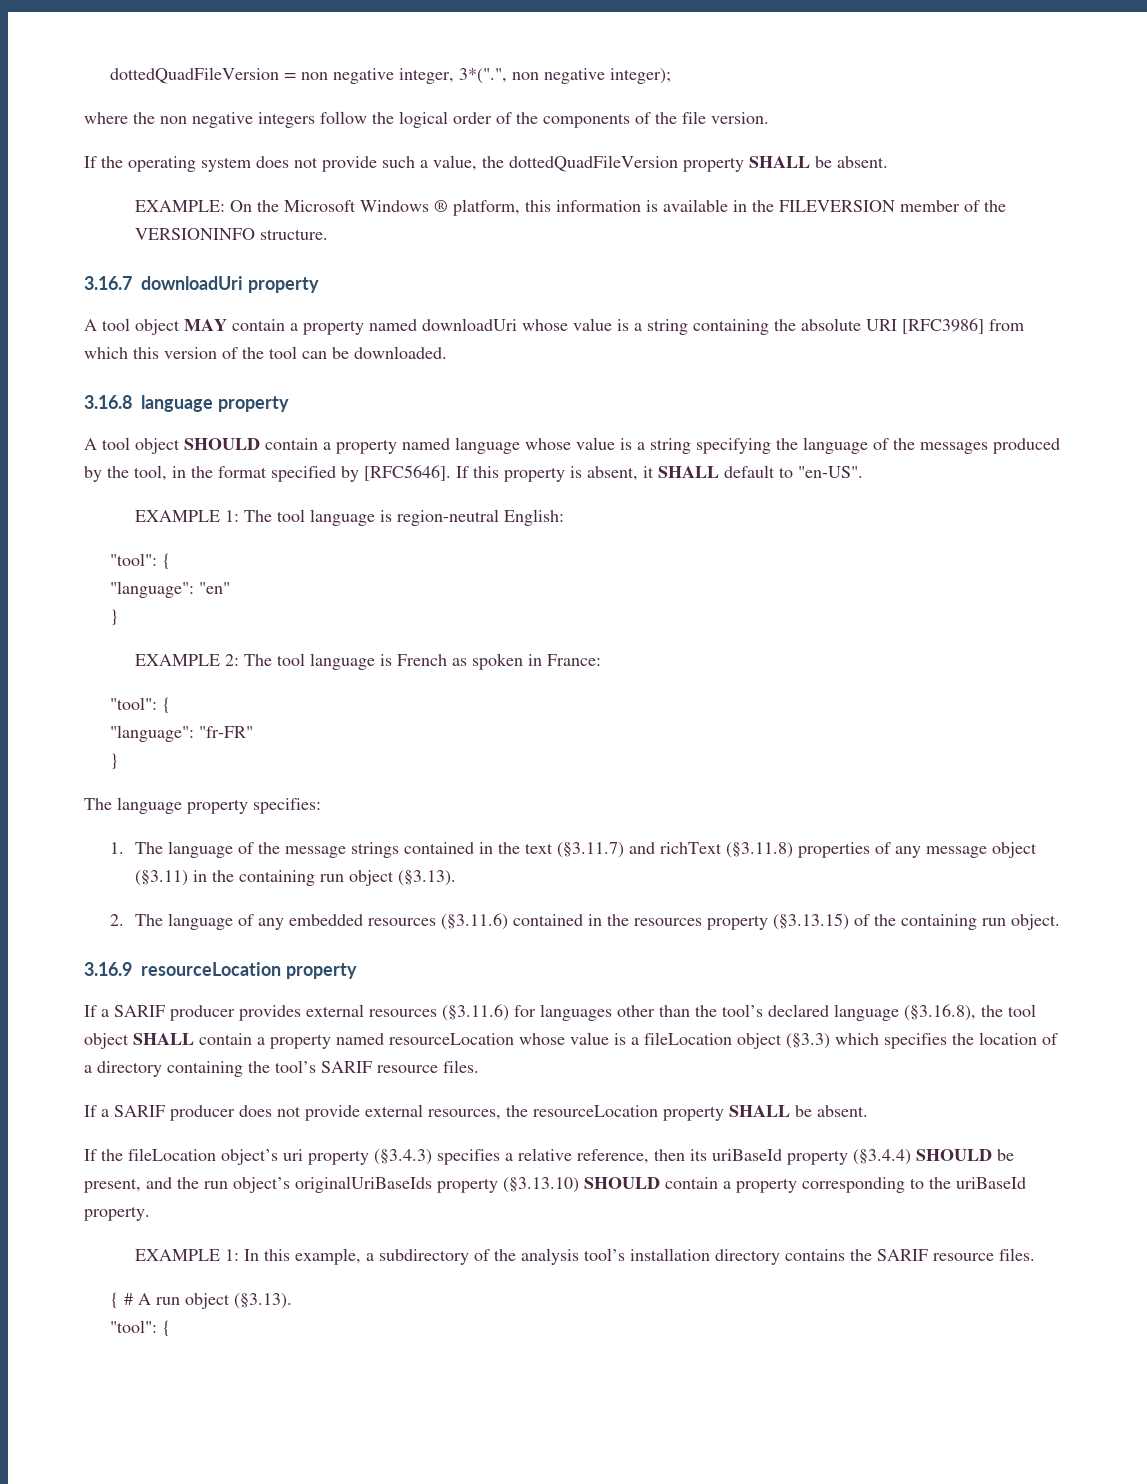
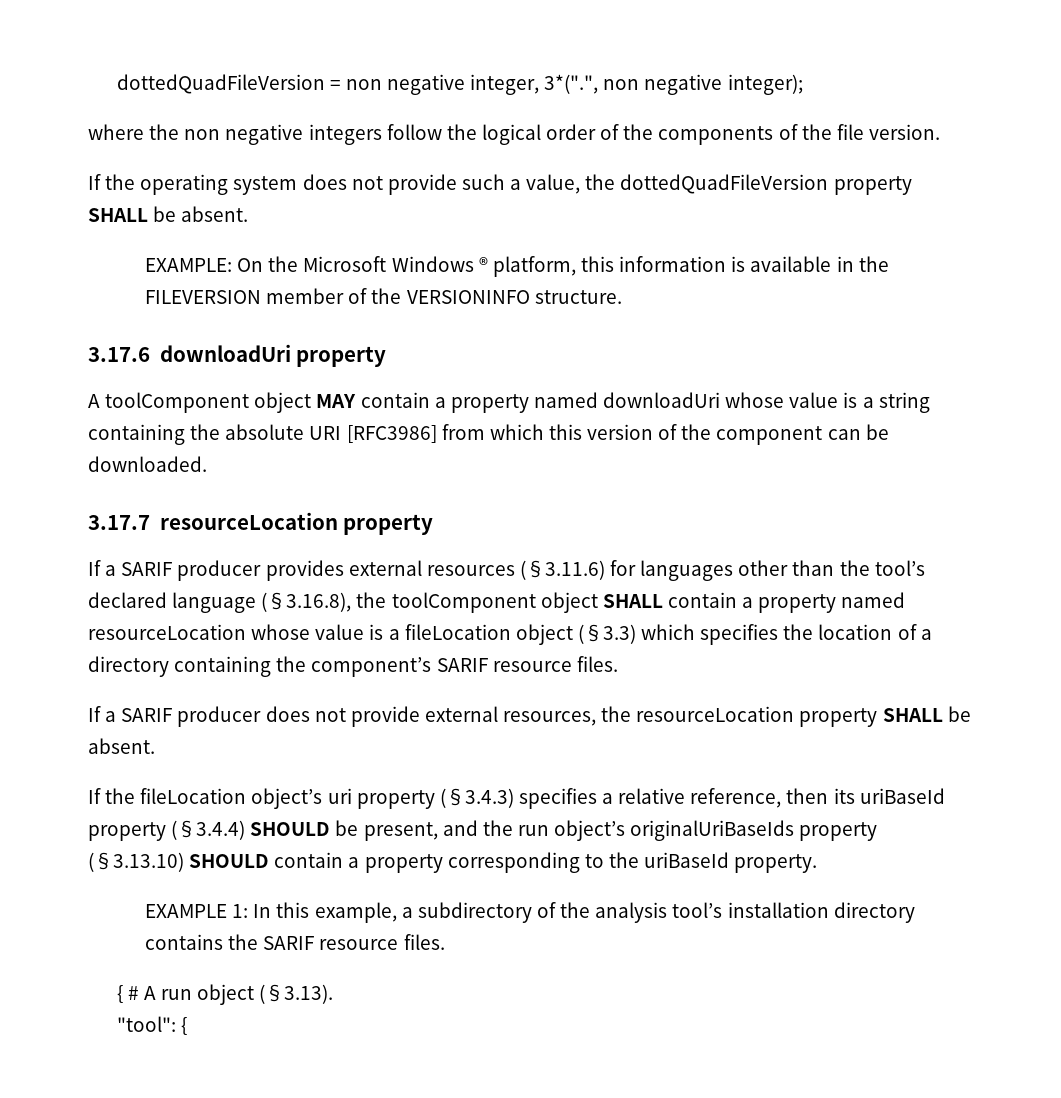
- 3.16.7 downloadUri property
+ 3.17.6 downloadUri property
- A tool object MAY contain a property named downloadUri whose value is a string containing the absolute URI [RFC3986] from which this version of the tool can be downloaded.
+ A toolComponent object MAY contain a property named downloadUri whose value is a string containing the absolute URI [RFC3986] from which this version of the component can be downloaded.
- 3.16.8 language property
- A tool object SHOULD contain a property named language whose value is a string specifying the language of the messages produced by the tool, in the format specified by [RFC5646]. If this property is absent, it SHALL default to "en-US".
- EXAMPLE 1: The tool language is region-neutral English:
- "tool": {
- "language": "en"
- }
- EXAMPLE 2: The tool language is French as spoken in France:
- "tool": {
- "language": "fr-FR"
- }
- The language property specifies:
- 1. The language of the message strings contained in the text (§3.11.7) and richText (§3.11.8) properties of any message object (§3.11) in the containing run object (§3.13).
- 2. The language of any embedded resources (§3.11.6) contained in the resources property (§3.13.15) of the containing run object.
- 3.16.9 resourceLocation property
+ 3.17.7 resourceLocation property
- If a SARIF producer provides external resources (§3.11.6) for languages other than the tool’s declared language (§3.16.8), the tool object SHALL contain a property named resourceLocation whose value is a fileLocation object (§3.3) which specifies the location of a directory containing the tool’s SARIF resource files.
+ If a SARIF producer provides external resources (§3.11.6) for languages other than the tool’s declared language (§3.16.8), the toolComponent object SHALL contain a property named resourceLocation whose value is a fileLocation object (§3.3) which specifies the location of a directory containing the component’s SARIF resource files.

